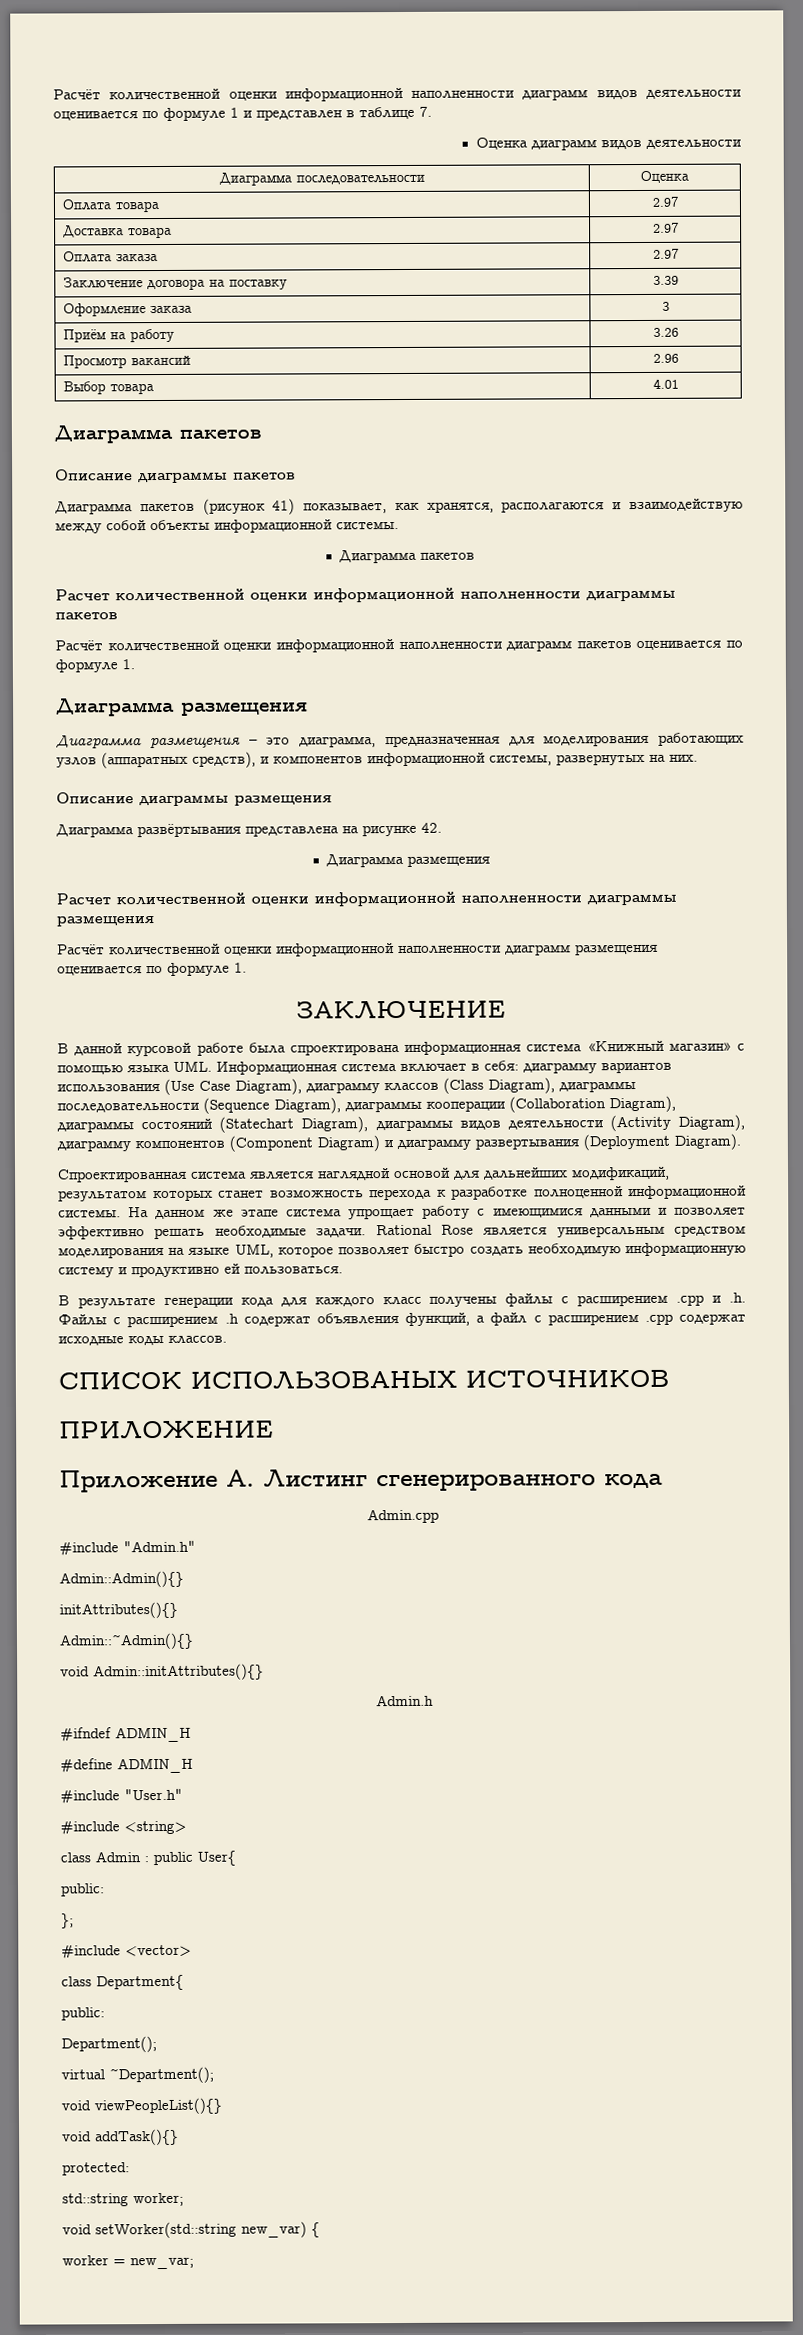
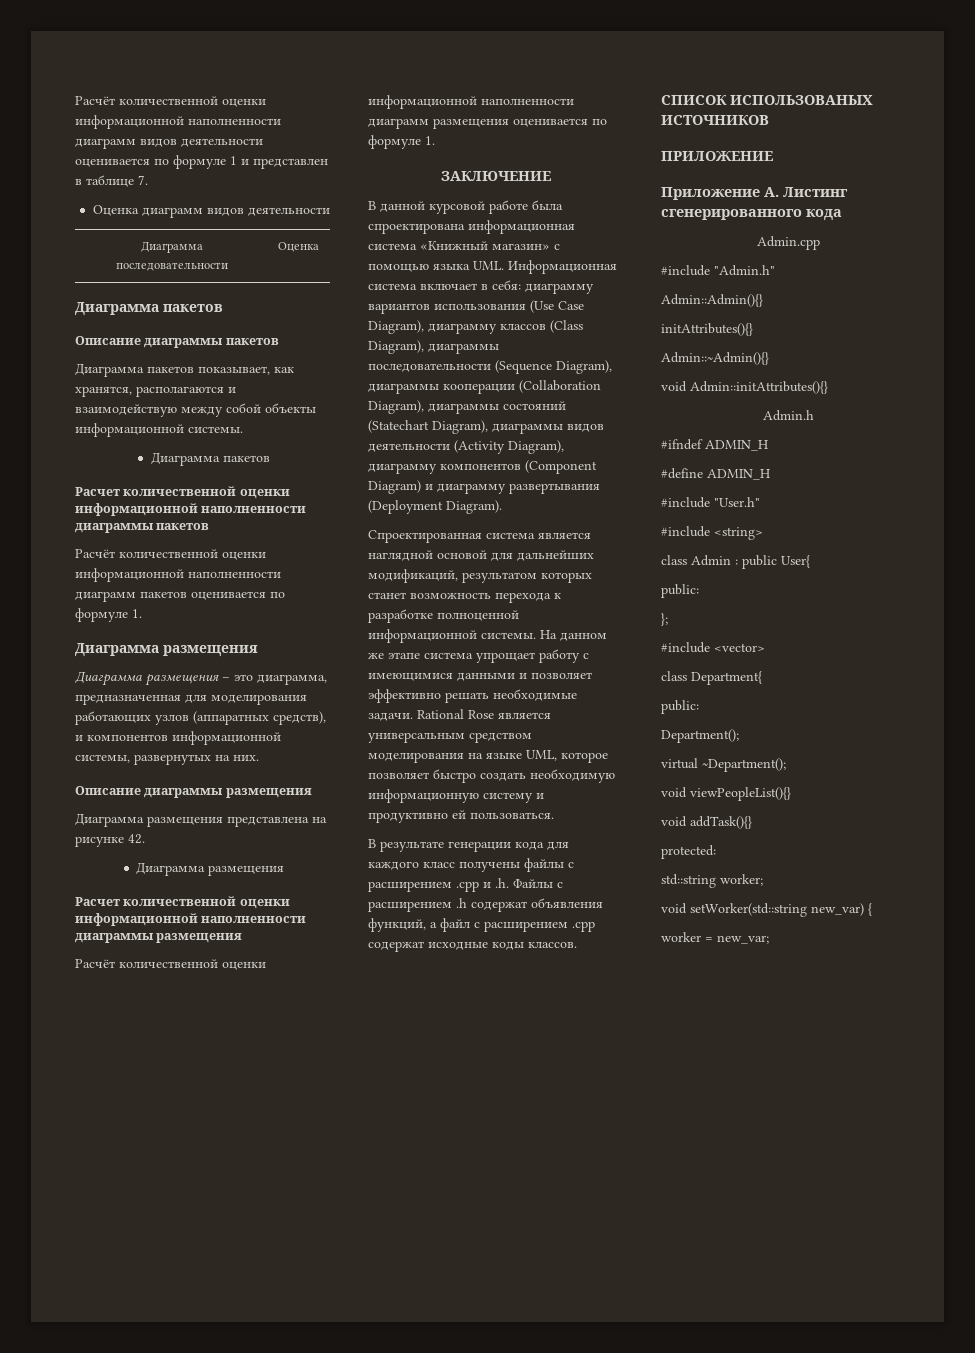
- Оплата товара | 2.97
- Доставка товара | 2.97
- Оплата заказа | 2.97
- Заключение договора на поставку | 3.39
- Оформление заказа | 3
- Приём на работу | 3.26
- Просмотр вакансий | 2.96
- Выбор товара | 4.01
- Диаграмма пакетов (рисунок 41) показывает, как хранятся, располагаются и взаимодействую между собой объекты информационной системы.
+ Диаграмма пакетов показывает, как хранятся, располагаются и взаимодействую между собой объекты информационной системы.
- Диаграмма развёртывания представлена на рисунке 42.
+ Диаграмма размещения представлена на рисунке 42.

